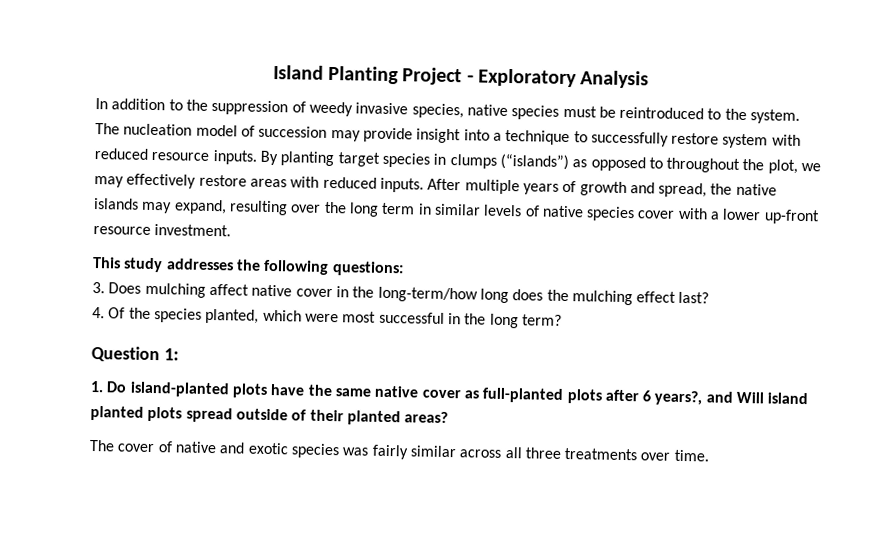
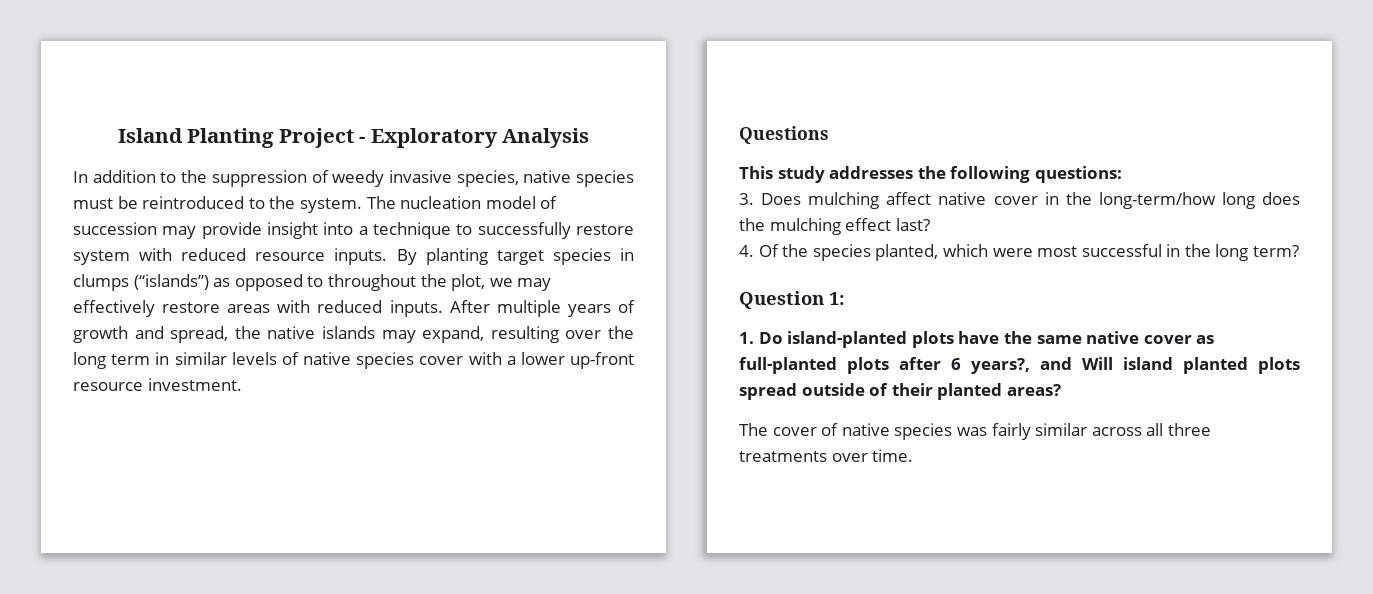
+ Questions
- The cover of native and exotic species was fairly similar across all three treatments over time.
+ The cover of native species was fairly similar across all three treatments over time.

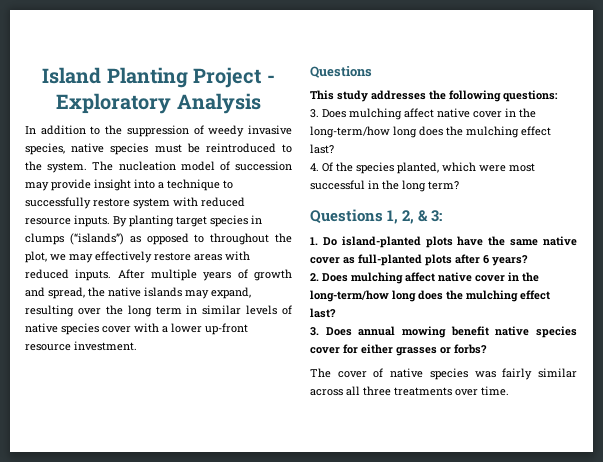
- Question 1:
+ Questions 1, 2, & 3:
- 1. Do island-planted plots have the same native cover as full-planted plots after 6 years?, and Will island planted plots spread outside of their planted areas?
+ 1. Do island-planted plots have the same native cover as full-planted plots after 6 years?
+ 2. Does mulching affect native cover in the long-term/how long does the mulching effect last?
+ 3. Does annual mowing benefit native species cover for either grasses or forbs?

